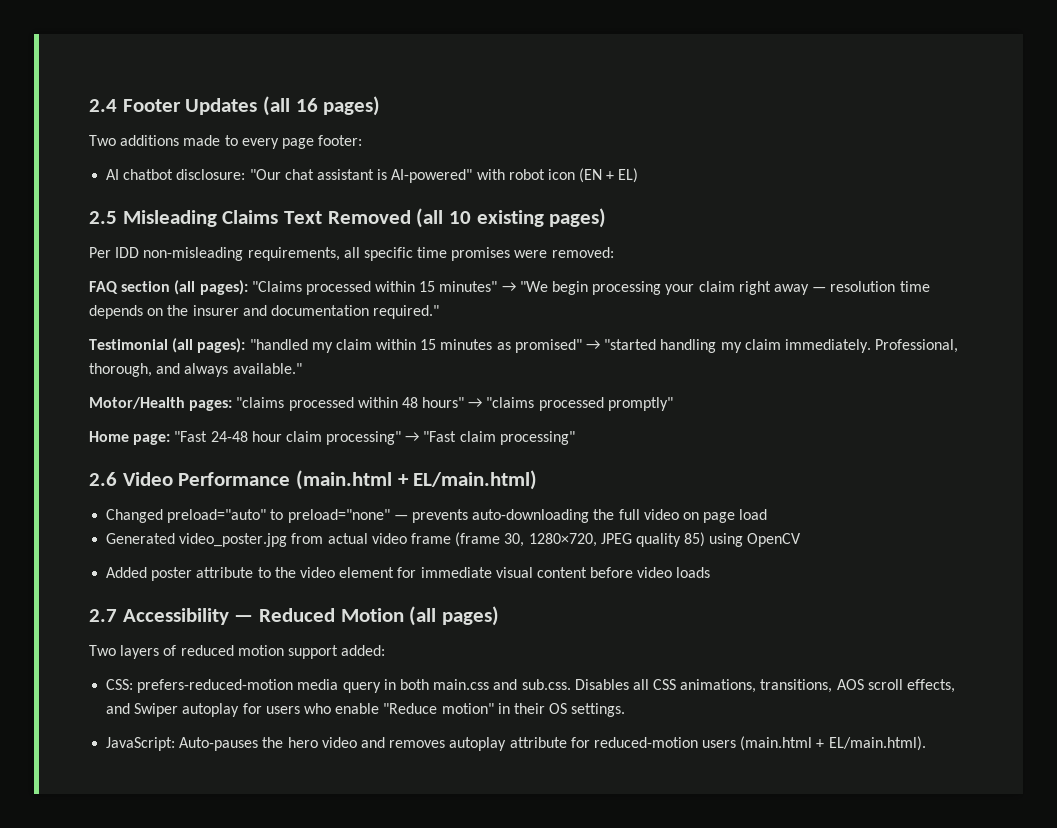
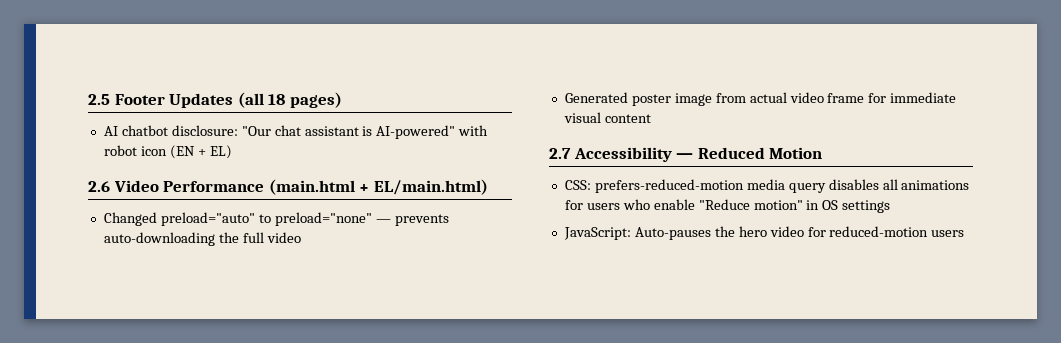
- 2.4 Footer Updates (all 16 pages)
- Two additions made to every page footer:
+ 2.5 Footer Updates (all 18 pages)
- 2.5 Misleading Claims Text Removed (all 10 existing pages)
- Per IDD non-misleading requirements, all specific time promises were removed:
- FAQ section (all pages): "Claims processed within 15 minutes" → "We begin processing your claim right away — resolution time depends on the insurer and documentation required."
- Testimonial (all pages): "handled my claim within 15 minutes as promised" → "started handling my claim immediately. Professional, thorough, and always available."
- Motor/Health pages: "claims processed within 48 hours" → "claims processed promptly"
- Home page: "Fast 24-48 hour claim processing" → "Fast claim processing"
- Changed preload="auto" to preload="none" — prevents auto-downloading the full video on page load
+ Changed preload="auto" to preload="none" — prevents auto-downloading the full video
- Generated video_poster.jpg from actual video frame (frame 30, 1280×720, JPEG quality 85) using OpenCV
- Added poster attribute to the video element for immediate visual content before video loads
+ Generated poster image from actual video frame for immediate visual content
- 2.7 Accessibility — Reduced Motion (all pages)
- Two layers of reduced motion support added:
- CSS: prefers-reduced-motion media query in both main.css and sub.css. Disables all CSS animations, transitions, AOS scroll effects, and Swiper autoplay for users who enable "Reduce motion" in their OS settings.
+ 2.7 Accessibility — Reduced Motion
+ CSS: prefers-reduced-motion media query disables all animations for users who enable "Reduce motion" in OS settings
- JavaScript: Auto-pauses the hero video and removes autoplay attribute for reduced-motion users (main.html + EL/main.html).
+ JavaScript: Auto-pauses the hero video for reduced-motion users

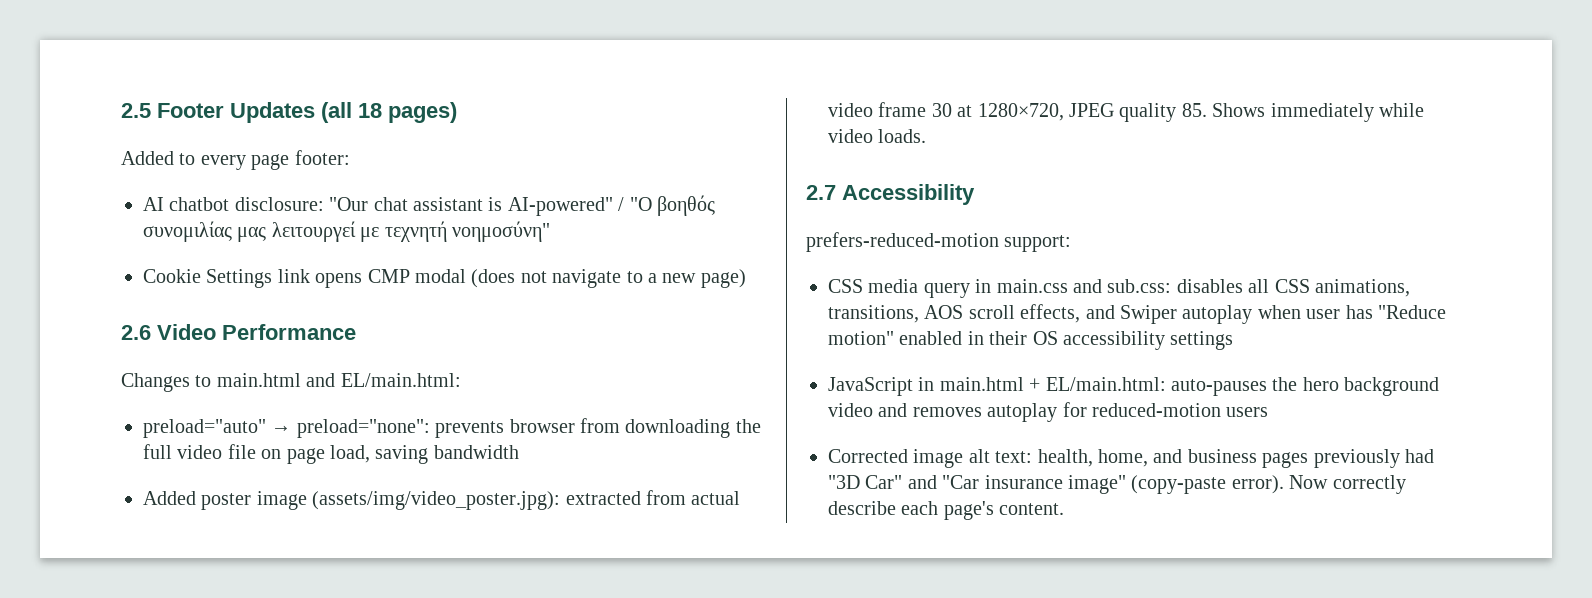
+ Added to every page footer:
- AI chatbot disclosure: "Our chat assistant is AI-powered" with robot icon (EN + EL)
- 2.6 Video Performance (main.html + EL/main.html)
- Changed preload="auto" to preload="none" — prevents auto-downloading the full video
- Generated poster image from actual video frame for immediate visual content
- 2.7 Accessibility — Reduced Motion
- CSS: prefers-reduced-motion media query disables all animations for users who enable "Reduce motion" in OS settings
- JavaScript: Auto-pauses the hero video for reduced-motion users
+ AI chatbot disclosure: "Our chat assistant is AI-powered" / "Ο βοηθός συνομιλίας μας λειτουργεί με τεχνητή νοημοσύνη"
+ Cookie Settings link opens CMP modal (does not navigate to a new page)
+ 2.6 Video Performance
+ Changes to main.html and EL/main.html:
+ preload="auto" → preload="none": prevents browser from downloading the full video file on page load, saving bandwidth
+ Added poster image (assets/img/video_poster.jpg): extracted from actual video frame 30 at 1280×720, JPEG quality 85. Shows immediately while video loads.
+ 2.7 Accessibility
+ prefers-reduced-motion support:
+ CSS media query in main.css and sub.css: disables all CSS animations, transitions, AOS scroll effects, and Swiper autoplay when user has "Reduce motion" enabled in their OS accessibility settings
+ JavaScript in main.html + EL/main.html: auto-pauses the hero background video and removes autoplay for reduced-motion users
+ Corrected image alt text: health, home, and business pages previously had "3D Car" and "Car insurance image" (copy-paste error). Now correctly describe each page's content.

